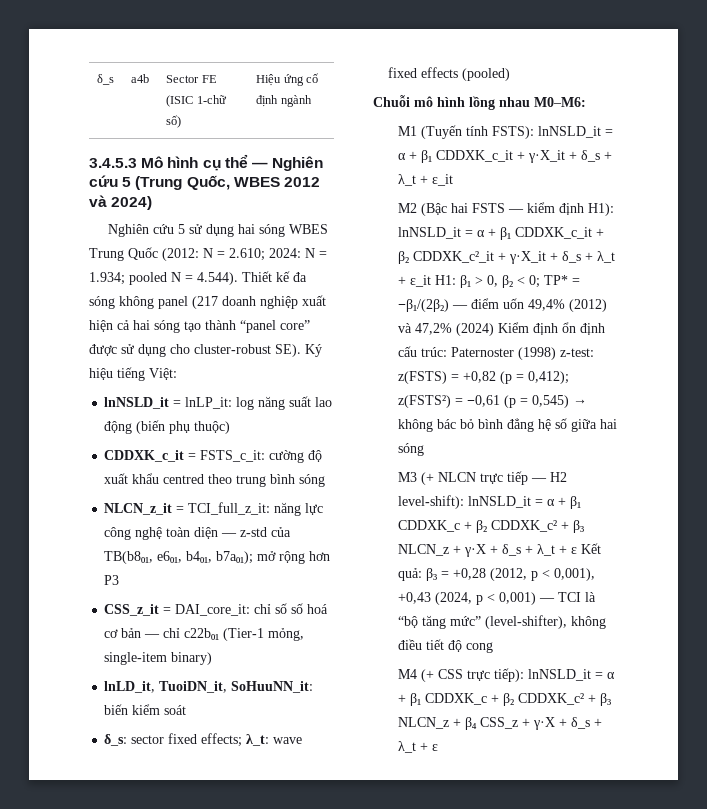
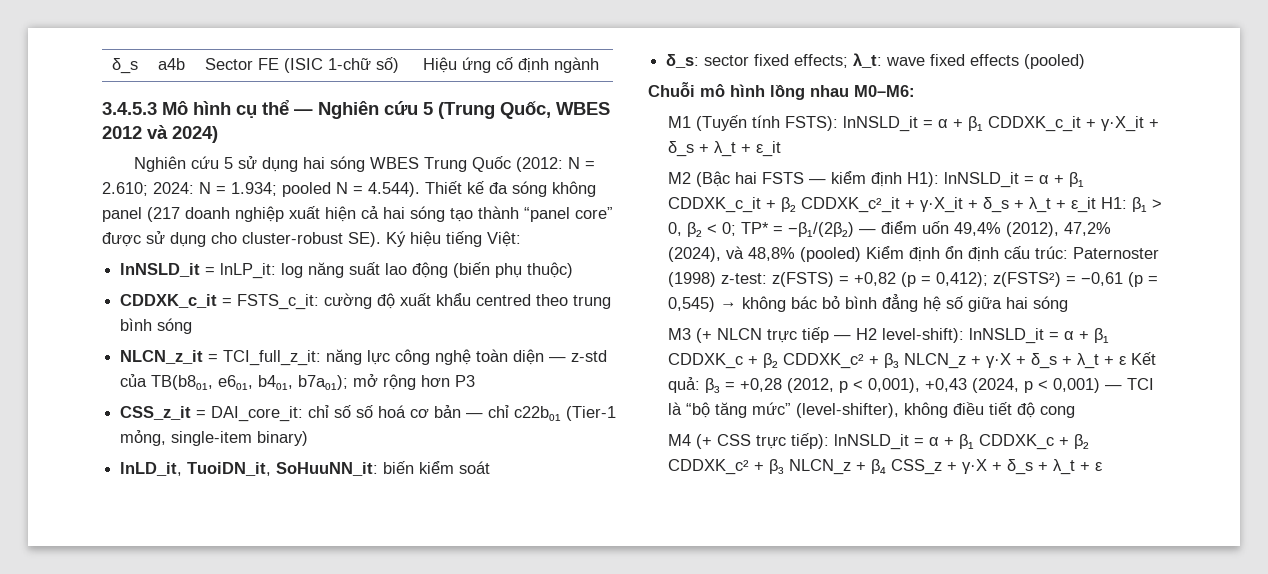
- TP* = −β₁/(2β₂) — điểm uốn 49,4% (2012) và 47,2% (2024) Kiểm định ổn định cấu trúc:
+ TP* = −β₁/(2β₂) — điểm uốn 49,4% (2012), 47,2% (2024), và 48,8% (pooled) Kiểm định ổn định cấu trúc:

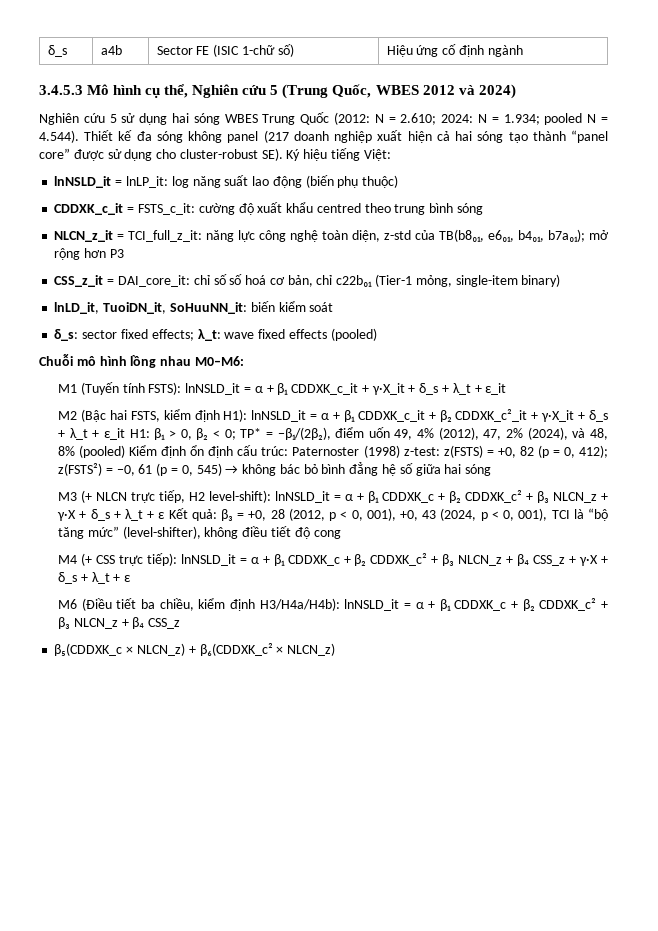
- 3.4.5.3 Mô hình cụ thể — Nghiên cứu 5 (Trung Quốc, WBES 2012 và 2024)
+ 3.4.5.3 Mô hình cụ thể, Nghiên cứu 5 (Trung Quốc, WBES 2012 và 2024)
- NLCN_z_it = TCI_full_z_it: năng lực công nghệ toàn diện — z-std của TB(b8₀₁, e6₀₁, b4₀₁, b7a₀₁); mở rộng hơn P3
+ NLCN_z_it = TCI_full_z_it: năng lực công nghệ toàn diện, z-std của TB(b8₀₁, e6₀₁, b4₀₁, b7a₀₁); mở rộng hơn P3
- CSS_z_it = DAI_core_it: chỉ số số hoá cơ bản — chỉ c22b₀₁ (Tier-1 mỏng, single-item binary)
+ CSS_z_it = DAI_core_it: chỉ số số hoá cơ bản, chỉ c22b₀₁ (Tier-1 mỏng, single-item binary)
- M2 (Bậc hai FSTS — kiểm định H1): lnNSLD_it = α + β₁ CDDXK_c_it + β₂ CDDXK_c²_it + γ·X_it + δ_s + λ_t + ε_it H1: β₁ > 0, β₂ < 0; TP* = −β₁/(2β₂) — điểm uốn 49,4% (2012), 47,2% (2024), và 48,8% (pooled) Kiểm định ổn định cấu trúc: Paternoster (1998) z-test: z(FSTS) = +0,82 (p = 0,412); z(FSTS²) = −0,61 (p = 0,545) → không bác bỏ bình đẳng hệ số giữa hai sóng
+ M2 (Bậc hai FSTS, kiểm định H1): lnNSLD_it = α + β₁ CDDXK_c_it + β₂ CDDXK_c²_it + γ·X_it + δ_s + λ_t + ε_it H1: β₁ > 0, β₂ < 0; TP* = −β₁/(2β₂), điểm uốn 49, 4% (2012), 47, 2% (2024), và 48, 8% (pooled) Kiểm định ổn định cấu trúc: Paternoster (1998) z-test: z(FSTS) = +0, 82 (p = 0, 412); z(FSTS²) = −0, 61 (p = 0, 545) → không bác bỏ bình đẳng hệ số giữa hai sóng
- M3 (+ NLCN trực tiếp — H2 level-shift): lnNSLD_it = α + β₁ CDDXK_c + β₂ CDDXK_c² + β₃ NLCN_z + γ·X + δ_s + λ_t + ε Kết quả: β₃ = +0,28 (2012, p < 0,001), +0,43 (2024, p < 0,001) — TCI là “bộ tăng mức” (level-shifter), không điều tiết độ cong
+ M3 (+ NLCN trực tiếp, H2 level-shift): lnNSLD_it = α + β₁ CDDXK_c + β₂ CDDXK_c² + β₃ NLCN_z + γ·X + δ_s + λ_t + ε Kết quả: β₃ = +0, 28 (2012, p < 0, 001), +0, 43 (2024, p < 0, 001), TCI là “bộ tăng mức” (level-shifter), không điều tiết độ cong
+ M6 (Điều tiết ba chiều, kiểm định H3/H4a/H4b): lnNSLD_it = α + β₁ CDDXK_c + β₂ CDDXK_c² + β₃ NLCN_z + β₄ CSS_z
+ β₅(CDDXK_c × NLCN_z) + β₆(CDDXK_c² × NLCN_z)

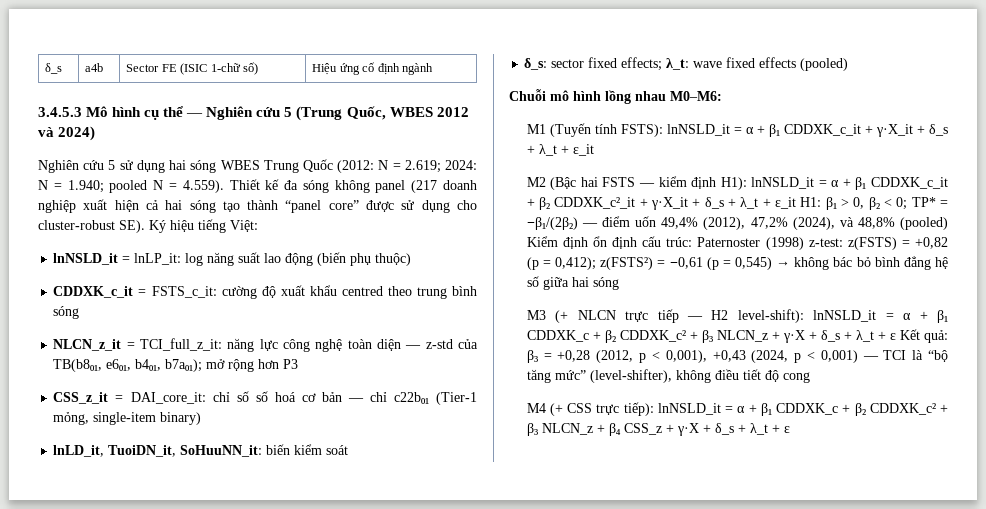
- 3.4.5.3 Mô hình cụ thể, Nghiên cứu 5 (Trung Quốc, WBES 2012 và 2024)
+ 3.4.5.3 Mô hình cụ thể — Nghiên cứu 5 (Trung Quốc, WBES 2012 và 2024)
- Nghiên cứu 5 sử dụng hai sóng WBES Trung Quốc (2012: N = 2.610; 2024: N = 1.934; pooled N = 4.544). Thiết kế đa sóng không panel (217 doanh nghiệp xuất hiện cả hai sóng tạo thành “panel core” được sử dụng cho cluster-robust SE). Ký hiệu tiếng Việt:
+ Nghiên cứu 5 sử dụng hai sóng WBES Trung Quốc (2012: N = 2.619; 2024: N = 1.940; pooled N = 4.559). Thiết kế đa sóng không panel (217 doanh nghiệp xuất hiện cả hai sóng tạo thành “panel core” được sử dụng cho cluster-robust SE). Ký hiệu tiếng Việt:
- NLCN_z_it = TCI_full_z_it: năng lực công nghệ toàn diện, z-std của TB(b8₀₁, e6₀₁, b4₀₁, b7a₀₁); mở rộng hơn P3
+ NLCN_z_it = TCI_full_z_it: năng lực công nghệ toàn diện — z-std của TB(b8₀₁, e6₀₁, b4₀₁, b7a₀₁); mở rộng hơn P3
- CSS_z_it = DAI_core_it: chỉ số số hoá cơ bản, chỉ c22b₀₁ (Tier-1 mỏng, single-item binary)
+ CSS_z_it = DAI_core_it: chỉ số số hoá cơ bản — chỉ c22b₀₁ (Tier-1 mỏng, single-item binary)
- M2 (Bậc hai FSTS, kiểm định H1): lnNSLD_it = α + β₁ CDDXK_c_it + β₂ CDDXK_c²_it + γ·X_it + δ_s + λ_t + ε_it H1: β₁ > 0, β₂ < 0; TP* = −β₁/(2β₂), điểm uốn 49, 4% (2012), 47, 2% (2024), và 48, 8% (pooled) Kiểm định ổn định cấu trúc: Paternoster (1998) z-test: z(FSTS) = +0, 82 (p = 0, 412); z(FSTS²) = −0, 61 (p = 0, 545) → không bác bỏ bình đẳng hệ số giữa hai sóng
+ M2 (Bậc hai FSTS — kiểm định H1): lnNSLD_it = α + β₁ CDDXK_c_it + β₂ CDDXK_c²_it + γ·X_it + δ_s + λ_t + ε_it H1: β₁ > 0, β₂ < 0; TP* = −β₁/(2β₂) — điểm uốn 49,4% (2012), 47,2% (2024), và 48,8% (pooled) Kiểm định ổn định cấu trúc: Paternoster (1998) z-test: z(FSTS) = +0,82 (p = 0,412); z(FSTS²) = −0,61 (p = 0,545) → không bác bỏ bình đẳng hệ số giữa hai sóng
- M3 (+ NLCN trực tiếp, H2 level-shift): lnNSLD_it = α + β₁ CDDXK_c + β₂ CDDXK_c² + β₃ NLCN_z + γ·X + δ_s + λ_t + ε Kết quả: β₃ = +0, 28 (2012, p < 0, 001), +0, 43 (2024, p < 0, 001), TCI là “bộ tăng mức” (level-shifter), không điều tiết độ cong
+ M3 (+ NLCN trực tiếp — H2 level-shift): lnNSLD_it = α + β₁ CDDXK_c + β₂ CDDXK_c² + β₃ NLCN_z + γ·X + δ_s + λ_t + ε Kết quả: β₃ = +0,28 (2012, p < 0,001), +0,43 (2024, p < 0,001) — TCI là “bộ tăng mức” (level-shifter), không điều tiết độ cong
- M6 (Điều tiết ba chiều, kiểm định H3/H4a/H4b): lnNSLD_it = α + β₁ CDDXK_c + β₂ CDDXK_c² + β₃ NLCN_z + β₄ CSS_z
- β₅(CDDXK_c × NLCN_z) + β₆(CDDXK_c² × NLCN_z)

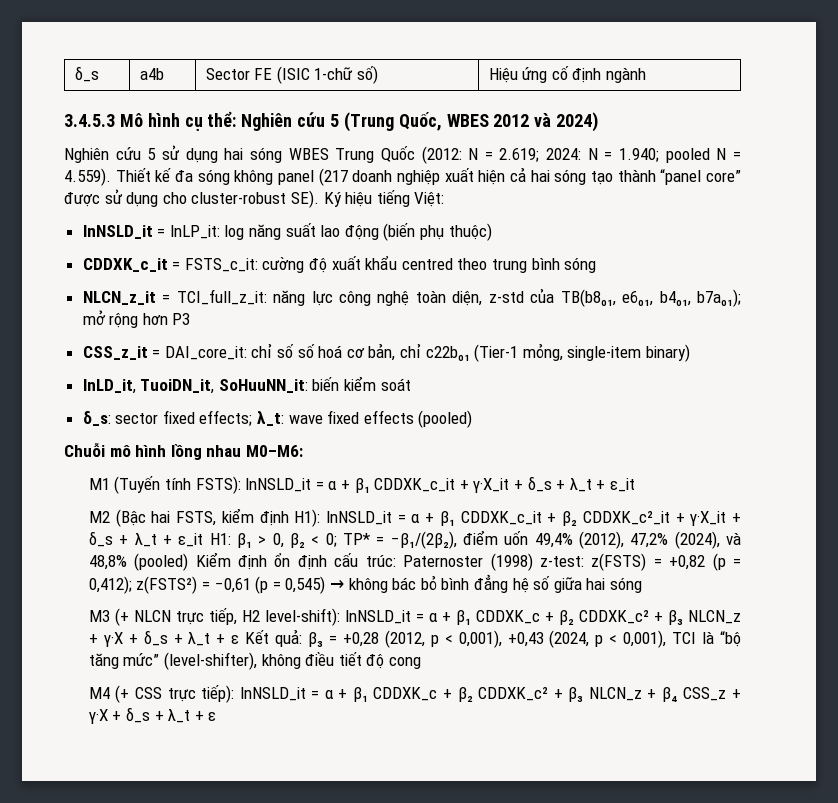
- 3.4.5.3 Mô hình cụ thể — Nghiên cứu 5 (Trung Quốc, WBES 2012 và 2024)
+ 3.4.5.3 Mô hình cụ thể: Nghiên cứu 5 (Trung Quốc, WBES 2012 và 2024)
- NLCN_z_it = TCI_full_z_it: năng lực công nghệ toàn diện — z-std của TB(b8₀₁, e6₀₁, b4₀₁, b7a₀₁); mở rộng hơn P3
+ NLCN_z_it = TCI_full_z_it: năng lực công nghệ toàn diện, z-std của TB(b8₀₁, e6₀₁, b4₀₁, b7a₀₁); mở rộng hơn P3
- CSS_z_it = DAI_core_it: chỉ số số hoá cơ bản — chỉ c22b₀₁ (Tier-1 mỏng, single-item binary)
+ CSS_z_it = DAI_core_it: chỉ số số hoá cơ bản, chỉ c22b₀₁ (Tier-1 mỏng, single-item binary)
- M2 (Bậc hai FSTS — kiểm định H1):
+ M2 (Bậc hai FSTS, kiểm định H1):
- TP* = −β₁/(2β₂) — điểm uốn 49,4% (2012), 47,2% (2024), và 48,8% (pooled) Kiểm định ổn định cấu trúc:
+ TP* = −β₁/(2β₂), điểm uốn 49,4% (2012), 47,2% (2024), và 48,8% (pooled) Kiểm định ổn định cấu trúc:
- M3 (+ NLCN trực tiếp — H2 level-shift): lnNSLD_it = α + β₁ CDDXK_c + β₂ CDDXK_c² + β₃ NLCN_z + γ·X + δ_s + λ_t + ε Kết quả: β₃ = +0,28 (2012, p < 0,001), +0,43 (2024, p < 0,001) — TCI là “bộ tăng mức” (level-shifter), không điều tiết độ cong
+ M3 (+ NLCN trực tiếp, H2 level-shift): lnNSLD_it = α + β₁ CDDXK_c + β₂ CDDXK_c² + β₃ NLCN_z + γ·X + δ_s + λ_t + ε Kết quả: β₃ = +0,28 (2012, p < 0,001), +0,43 (2024, p < 0,001), TCI là “bộ tăng mức” (level-shifter), không điều tiết độ cong

